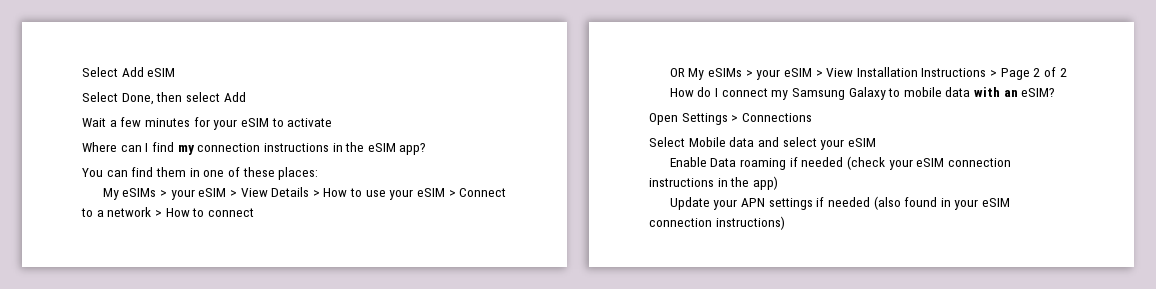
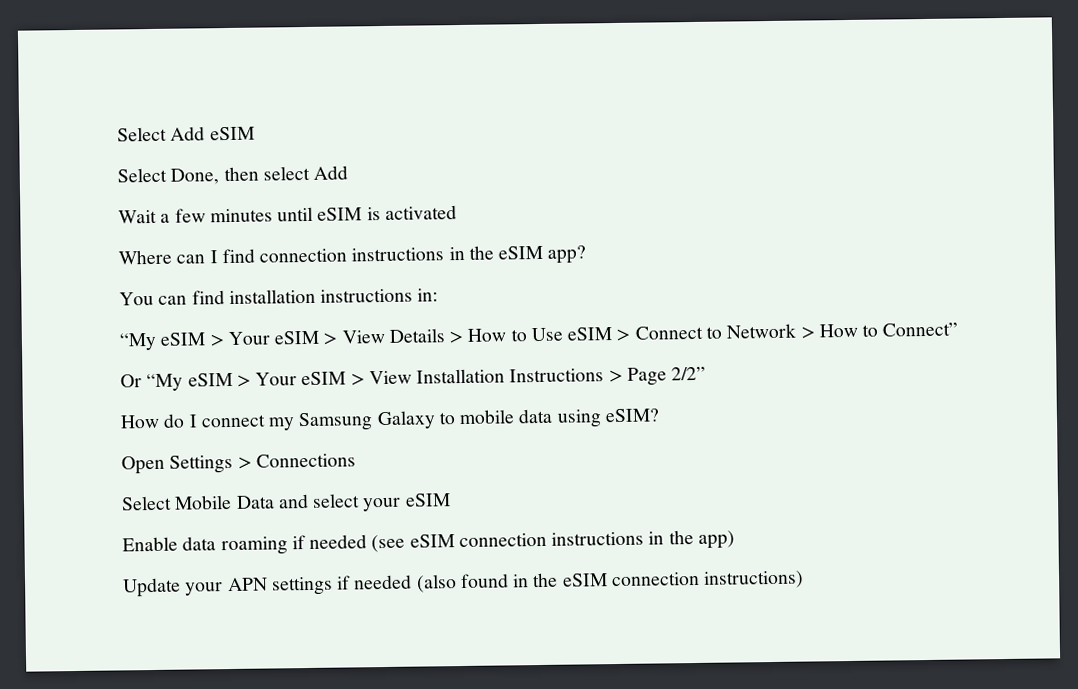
- Wait a few minutes for your eSIM to activate
+ Wait a few minutes until eSIM is activated
- Where can I find my connection instructions in the eSIM app?
+ Where can I find connection instructions in the eSIM app?
- You can find them in one of these places:
- My eSIMs > your eSIM > View Details > How to use your eSIM > Connect to a network > How to connect
- OR My eSIMs > your eSIM > View Installation Instructions > Page 2 of 2
+ You can find installation instructions in:
+ “My eSIM > Your eSIM > View Details > How to Use eSIM > Connect to Network > How to Connect”
+ Or “My eSIM > Your eSIM > View Installation Instructions > Page 2/2”
- How do I connect my Samsung Galaxy to mobile data with an eSIM?
+ How do I connect my Samsung Galaxy to mobile data using eSIM?
- Select Mobile data and select your eSIM
+ Select Mobile Data and select your eSIM
- Enable Data roaming if needed (check your eSIM connection instructions in the app)
+ Enable data roaming if needed (see eSIM connection instructions in the app)
- Update your APN settings if needed (also found in your eSIM connection instructions)
+ Update your APN settings if needed (also found in the eSIM connection instructions)

